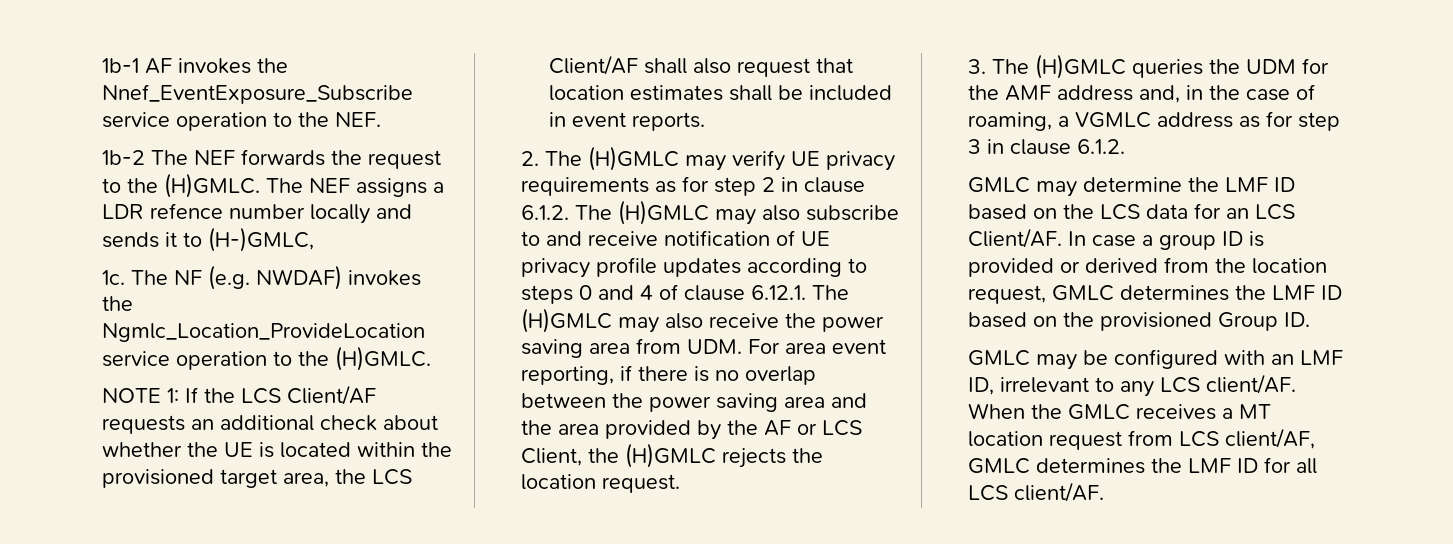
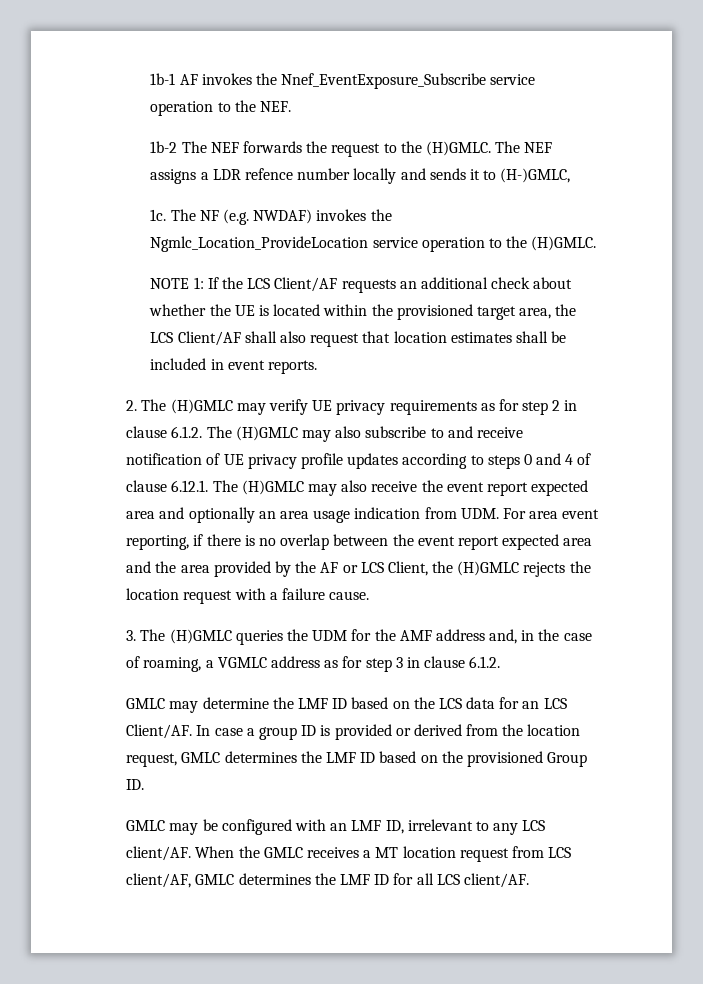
- 2. The (H)GMLC may verify UE privacy requirements as for step 2 in clause 6.1.2. The (H)GMLC may also subscribe to and receive notification of UE privacy profile updates according to steps 0 and 4 of clause 6.12.1. The (H)GMLC may also receive the power saving area from UDM. For area event reporting, if there is no overlap between the power saving area and the area provided by the AF or LCS Client, the (H)GMLC rejects the location request.
+ 2. The (H)GMLC may verify UE privacy requirements as for step 2 in clause 6.1.2. The (H)GMLC may also subscribe to and receive notification of UE privacy profile updates according to steps 0 and 4 of clause 6.12.1. The (H)GMLC may also receive the event report expected area and optionally an area usage indication from UDM. For area event reporting, if there is no overlap between the event report expected area and the area provided by the AF or LCS Client, the (H)GMLC rejects the location request with a failure cause.

